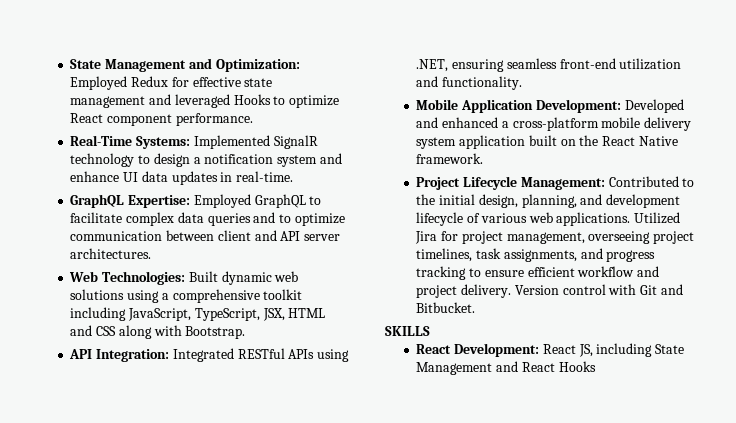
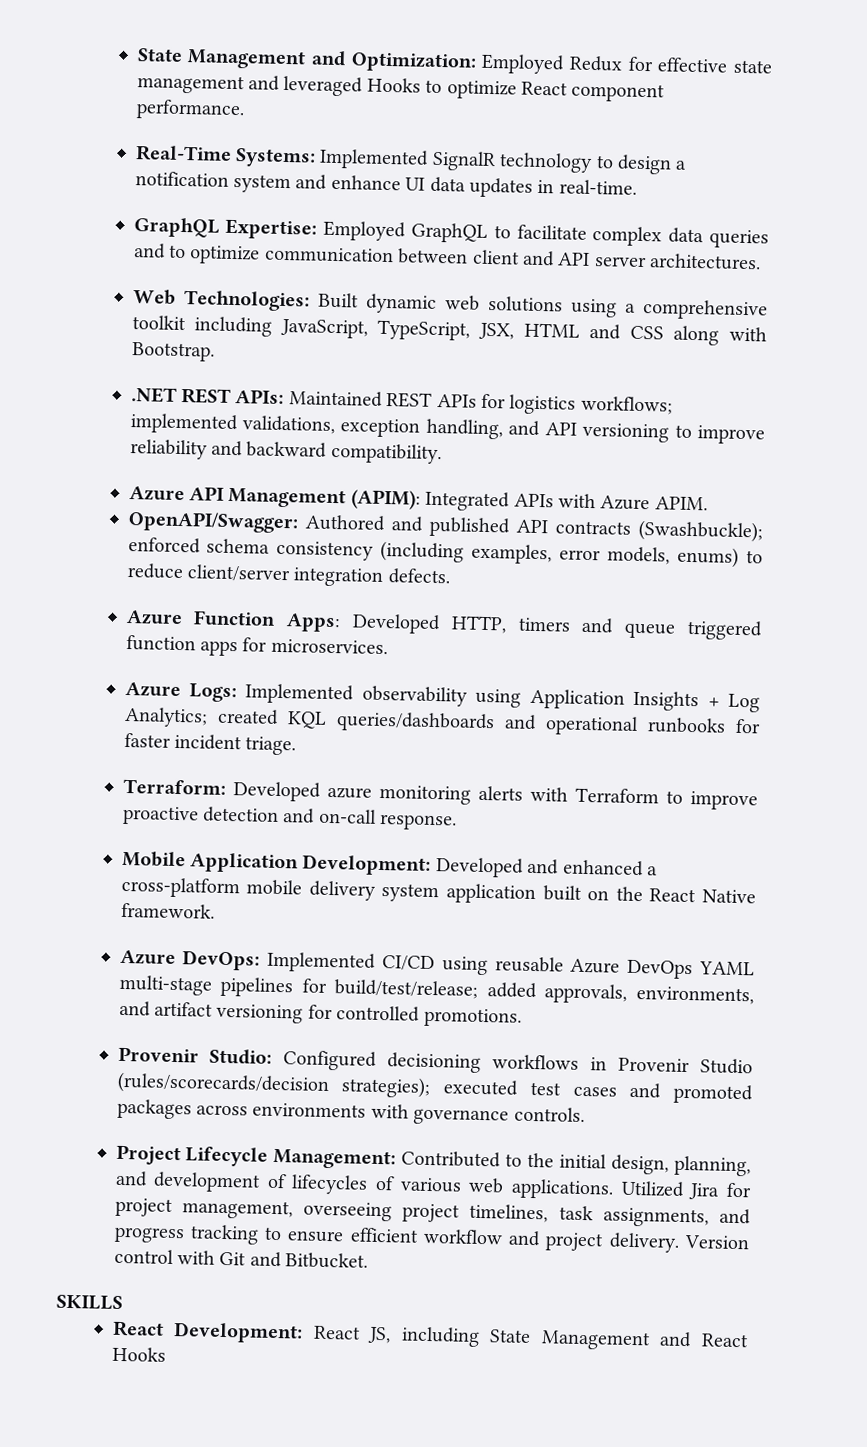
- API Integration: Integrated RESTful APIs using .NET, ensuring seamless front-end utilization and functionality.
+ .NET REST APIs: Maintained REST APIs for logistics workflows; implemented validations, exception handling, and API versioning to improve reliability and backward compatibility.
+ Azure API Management (APIM): Integrated APIs with Azure APIM.
+ OpenAPI/Swagger: Authored and published API contracts (Swashbuckle); enforced schema consistency (including examples, error models, enums) to reduce client/server integration defects.
+ Azure Function Apps: Developed HTTP, timers and queue triggered function apps for microservices.
+ Azure Logs: Implemented observability using Application Insights + Log Analytics; created KQL queries/dashboards and operational runbooks for faster incident triage.
+ Terraform: Developed azure monitoring alerts with Terraform to improve proactive detection and on-call response.
+ Azure DevOps: Implemented CI/CD using reusable Azure DevOps YAML multi-stage pipelines for build/test/release; added approvals, environments, and artifact versioning for controlled promotions.
+ Provenir Studio: Configured decisioning workflows in Provenir Studio (rules/scorecards/decision strategies); executed test cases and promoted packages across environments with governance controls.
- Project Lifecycle Management: Contributed to the initial design, planning, and development lifecycle of various web applications.
+ Project Lifecycle Management: Contributed to the initial design, planning, and development of lifecycles of various web applications.

